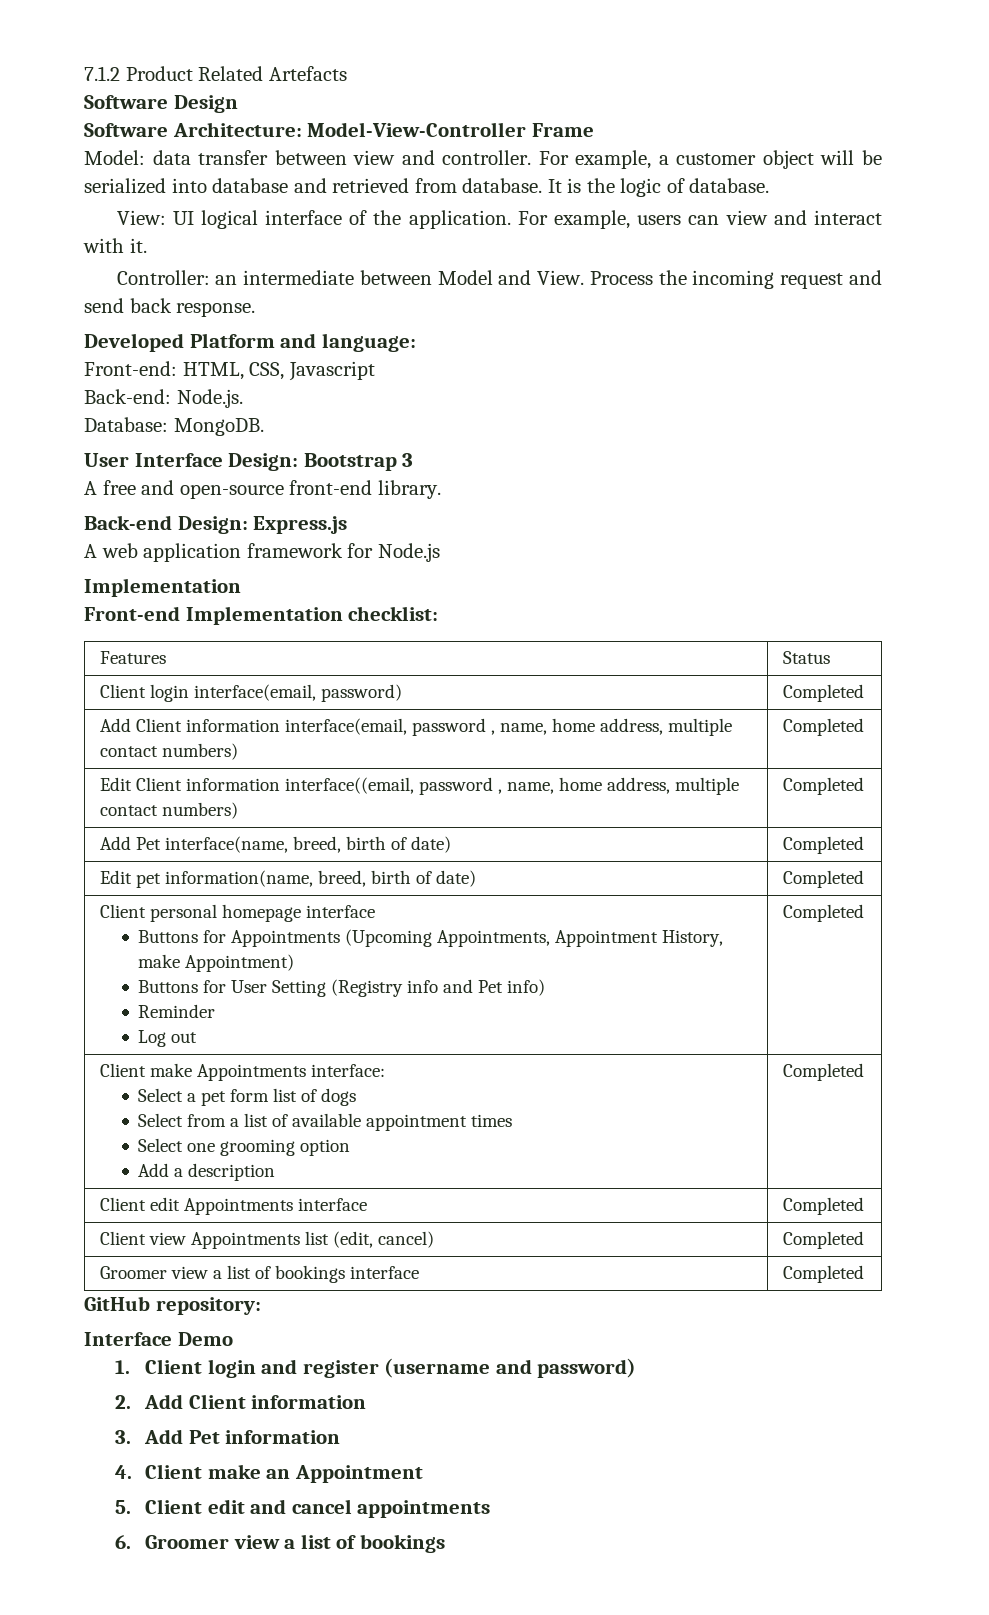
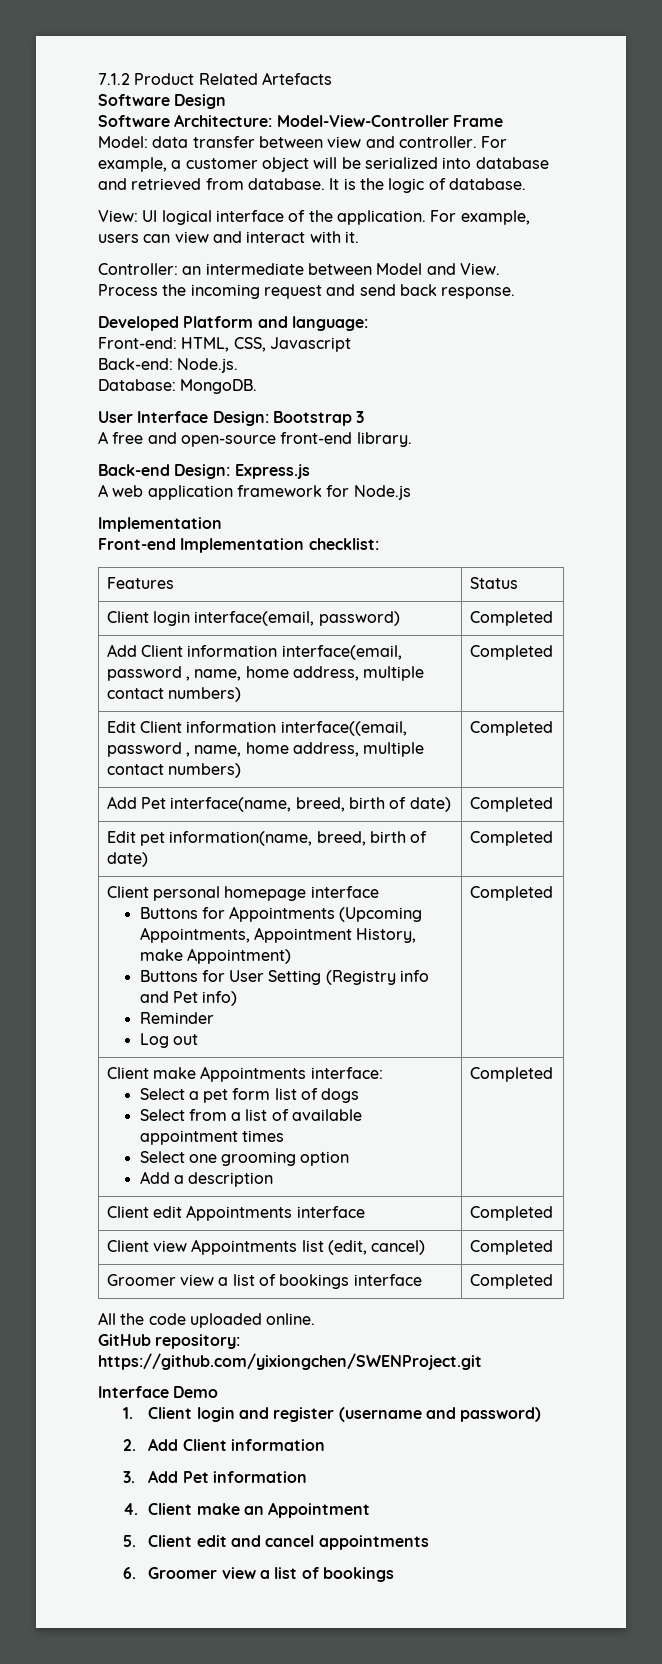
+ All the code uploaded online.
- GitHub repository:
+ GitHub repository: https://github.com/yixiongchen/SWENProject.git

